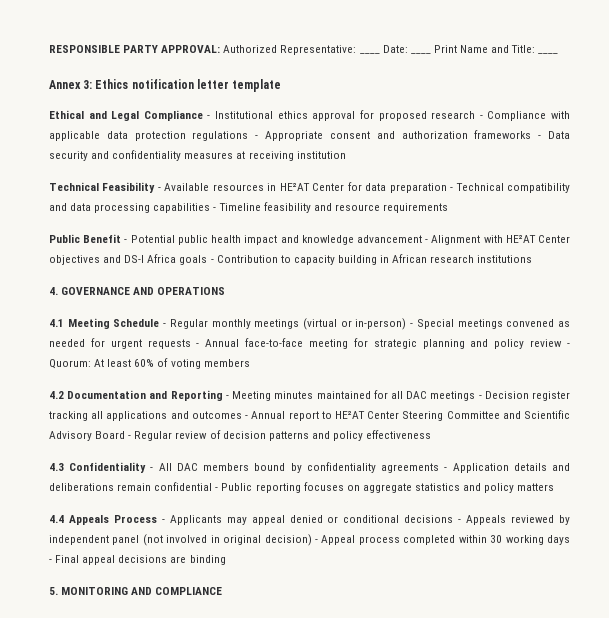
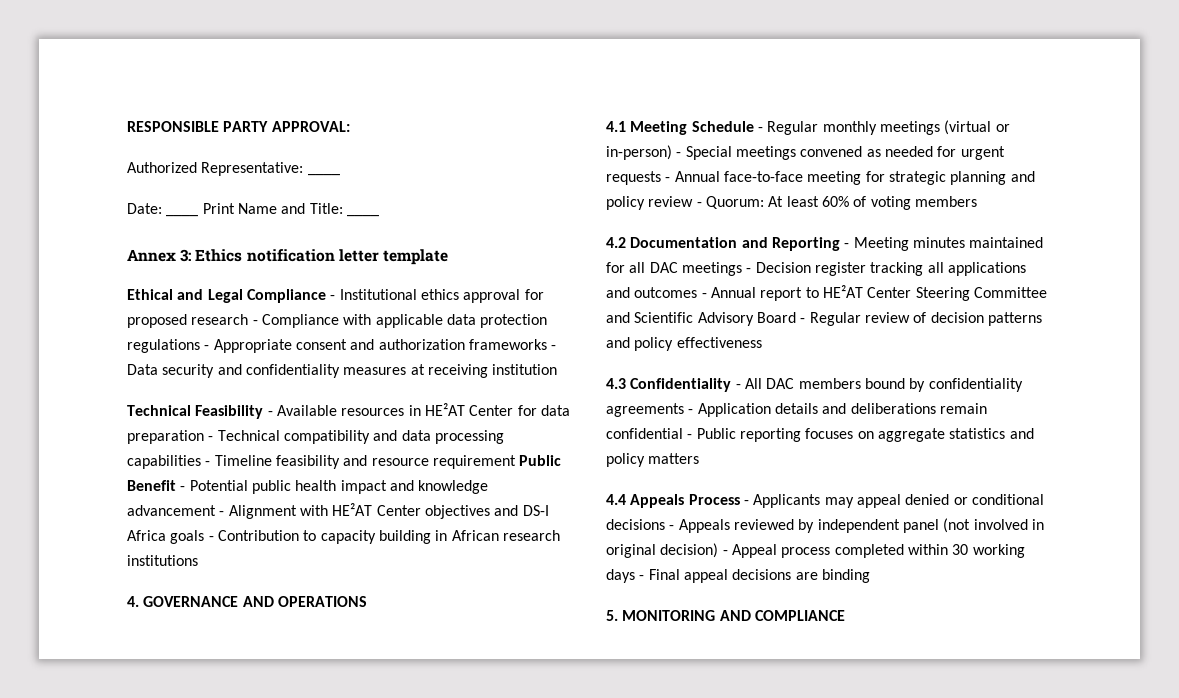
- RESPONSIBLE PARTY APPROVAL: Authorized Representative: ____ Date: ____ Print Name and Title: ____
+ RESPONSIBLE PARTY APPROVAL:
+ Authorized Representative: ____
+ Date: ____ Print Name and Title: ____
- Technical Feasibility - Available resources in HE²AT Center for data preparation - Technical compatibility and data processing capabilities - Timeline feasibility and resource requirements
- Public Benefit - Potential public health impact and knowledge advancement - Alignment with HE²AT Center objectives and DS-I Africa goals - Contribution to capacity building in African research institutions
+ Technical Feasibility - Available resources in HE²AT Center for data preparation - Technical compatibility and data processing capabilities - Timeline feasibility and resource requirement Public Benefit - Potential public health impact and knowledge advancement - Alignment with HE²AT Center objectives and DS-I Africa goals - Contribution to capacity building in African research institutions

